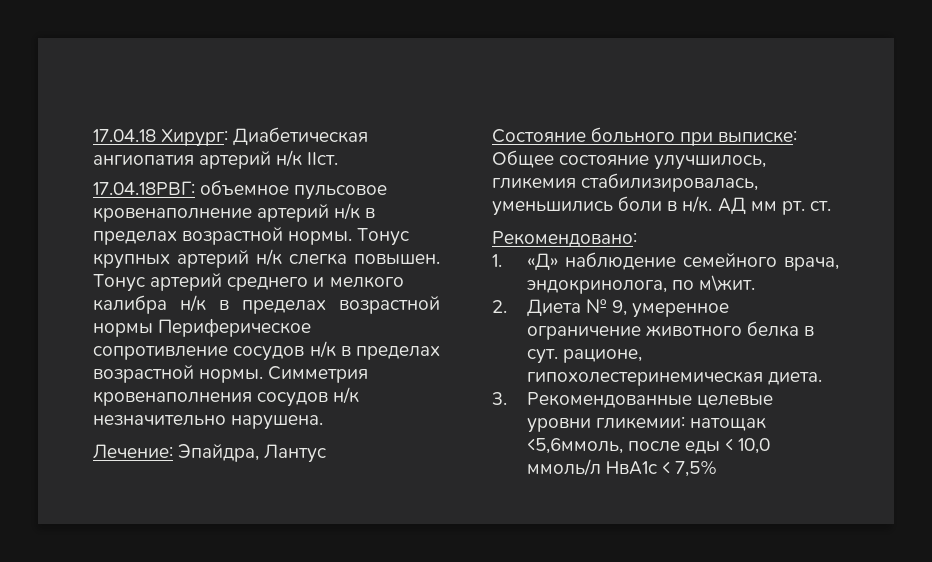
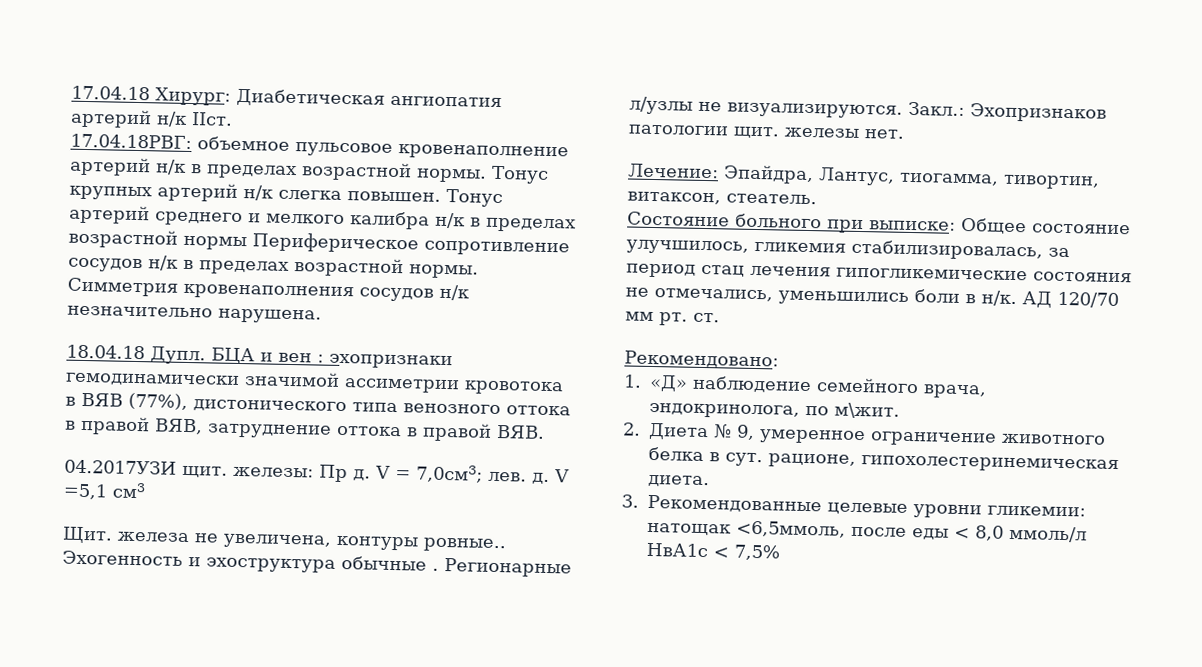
- Лечение: Эпайдра, Лантус
+ 18.04.18 Дупл. БЦА и вен : эхопризнаки гемодинамически значимой ассиметрии кровотока в ВЯВ (77%), дистонического типа венозного оттока в правой ВЯВ, затруднение оттока в правой ВЯВ.
+ 04.2017УЗИ щит. железы: Пр д. V = 7,0см3; лев. д. V =5,1 см3
+ Щит. железа не увеличена, контуры ровные.. Эхогенность и эхоструктура обычные . Регионарные л/узлы не визуализируются. Закл.: Эхопризнаков патологии щит. железы нет.
+ Лечение: Эпайдра, Лантус, тиогамма, тивортин, витаксон, стеатель.
- Состояние больного при выписке: Общее состояние улучшилось, гликемия стабилизировалась, уменьшились боли в н/к.
+ Состояние больного при выписке: Общее состояние улучшилось, гликемия стабилизировалась, за период стац лечения гипогликемические состояния не отмечались, уменьшились боли в н/к.
- АД мм рт. ст.
+ АД 120/70 мм рт. ст.
- 3. Рекомендованные целевые уровни гликемии: натощак <5,6ммоль, после еды < 10,0 ммоль/л НвА1с < 7,5%
+ 3. Рекомендованные целевые уровни гликемии: натощак <6,5ммоль, после еды < 8,0 ммоль/л НвА1с < 7,5%

